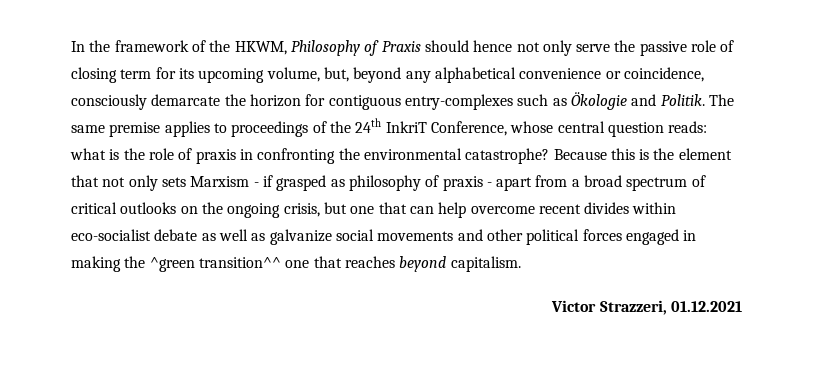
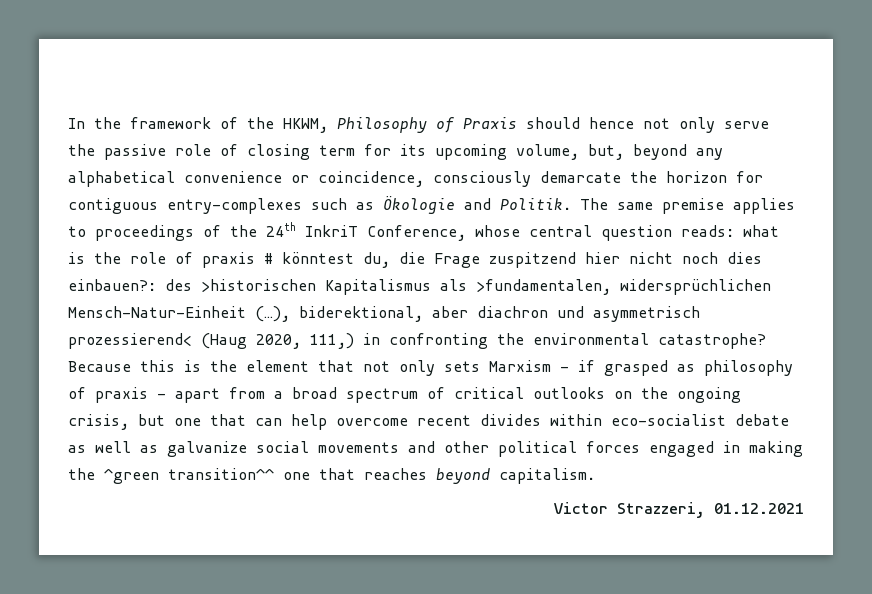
- The same premise applies to proceedings of the 24th InkriT Conference, whose central question reads: what is the role of praxis in confronting the environmental catastrophe?
+ The same premise applies to proceedings of the 24th InkriT Conference, whose central question reads: what is the role of praxis # könntest du, die Frage zuspitzend hier nicht noch dies einbauen?: des >historischen Kapitalismus als >fundamentalen, widersprüchlichen Mensch-Natur-Einheit (…), biderektional, aber diachron und asymmetrisch prozessierend< (Haug 2020, 111,) in confronting the environmental catastrophe?

